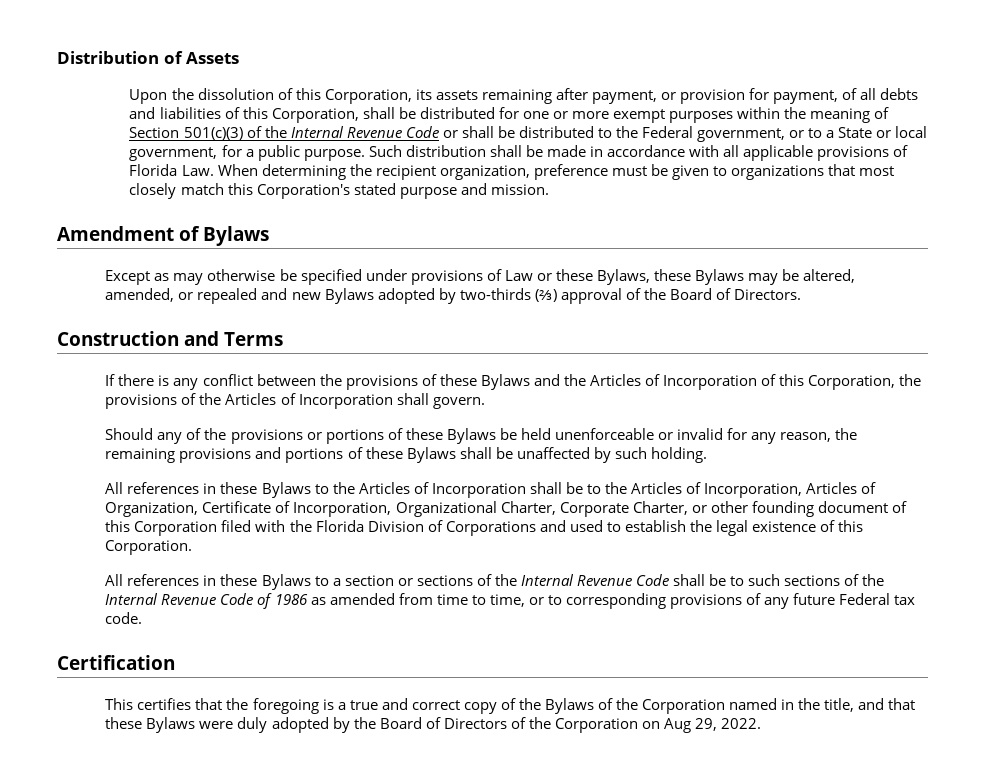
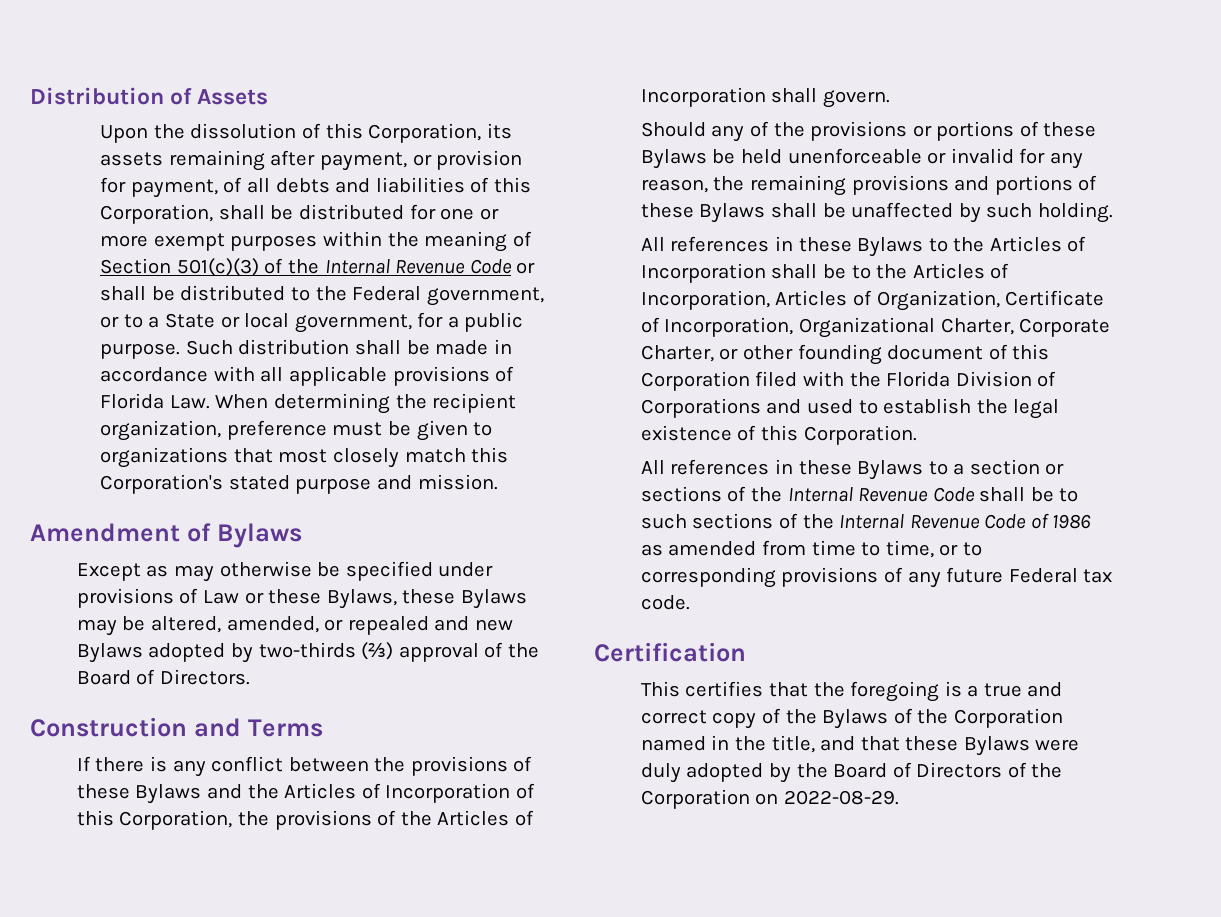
- This certifies that the foregoing is a true and correct copy of the Bylaws of the Corporation named in the title, and that these Bylaws were duly adopted by the Board of Directors of the Corporation on Aug 29, 2022.
+ This certifies that the foregoing is a true and correct copy of the Bylaws of the Corporation named in the title, and that these Bylaws were duly adopted by the Board of Directors of the Corporation on 2022-08-29.

